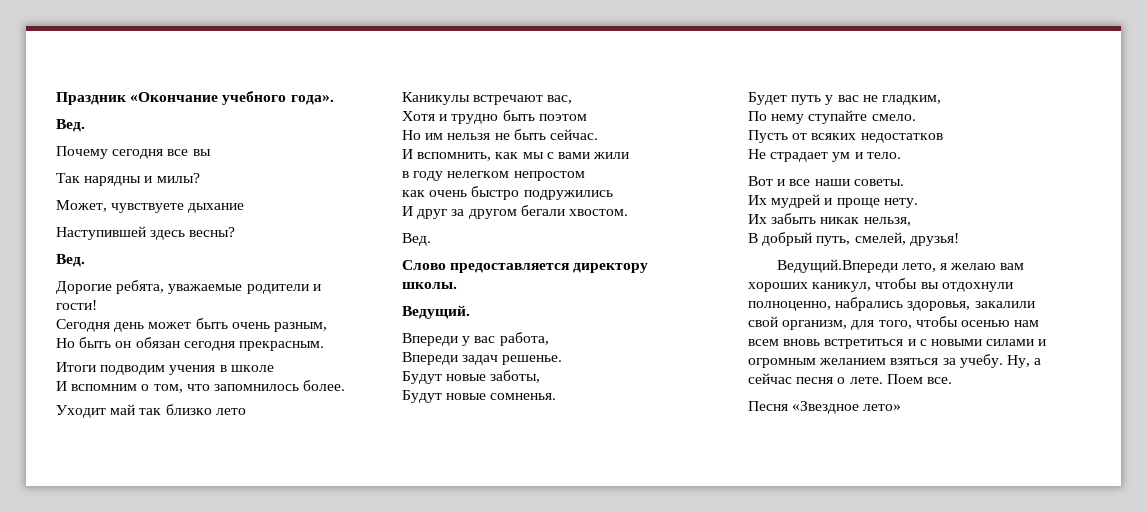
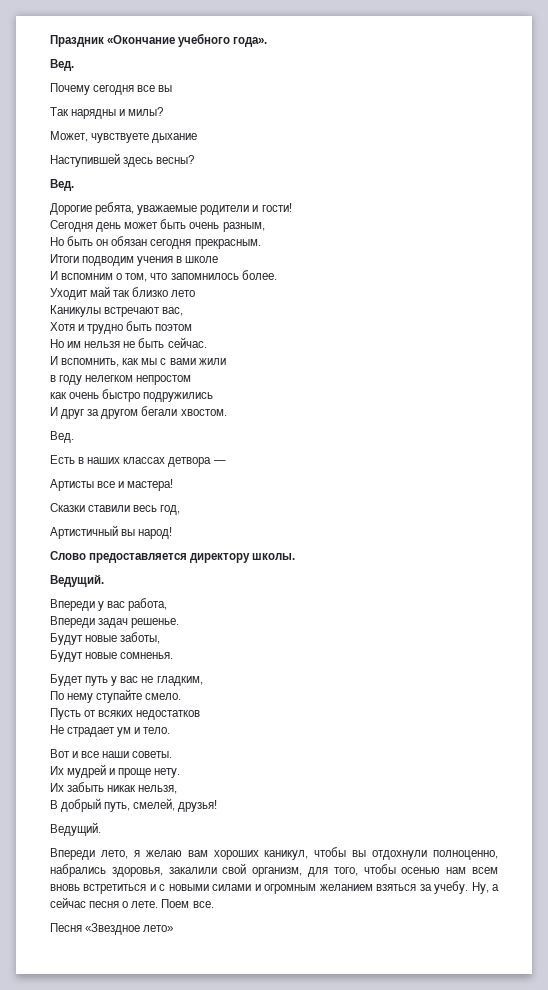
+ Есть в наших классах детвора —
+ Артисты все и мастера!
+ Сказки ставили весь год,
+ Артистичный вы народ!
  В добрый путь, смелей, друзья!
- Ведущий.Впереди лето, я желаю вам хороших каникул, чтобы вы отдохнули полноценно, набрались здоровья, закалили свой организм, для того, чтобы осенью нам всем вновь встретиться и с новыми силами и огромным желанием взяться за учебу.
+ Ведущий.
+ Впереди лето, я желаю вам хороших каникул, чтобы вы отдохнули полноценно, набрались здоровья, закалили свой организм, для того, чтобы осенью нам всем вновь встретиться и с новыми силами и огромным желанием взяться за учебу.

